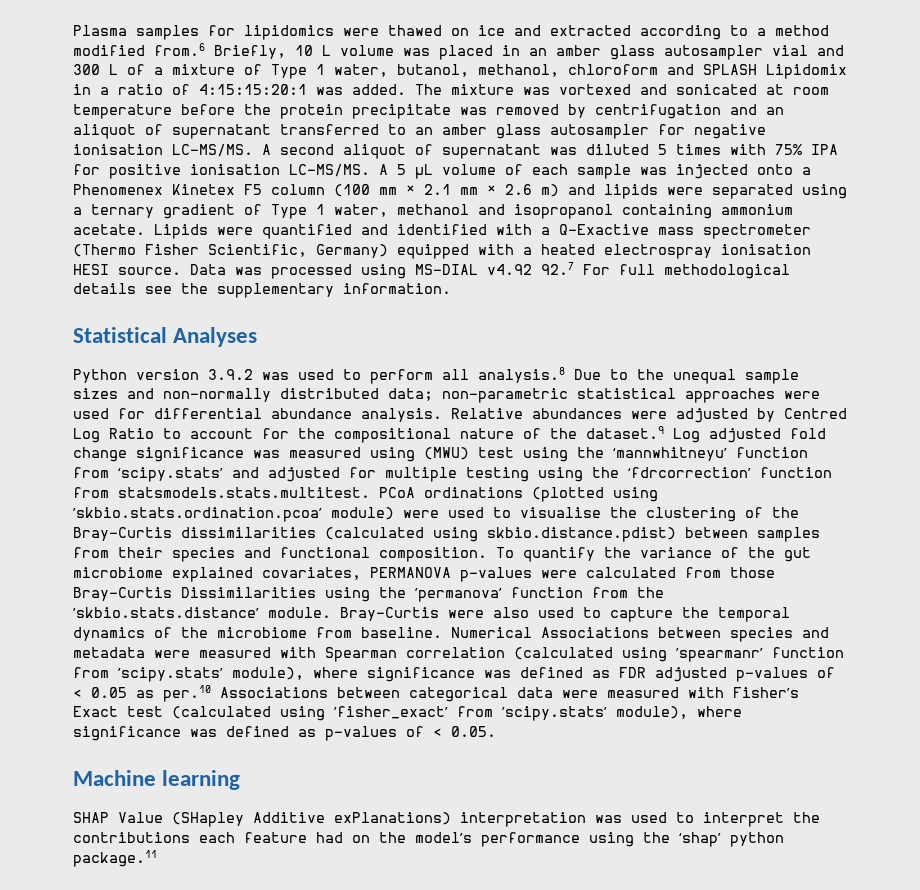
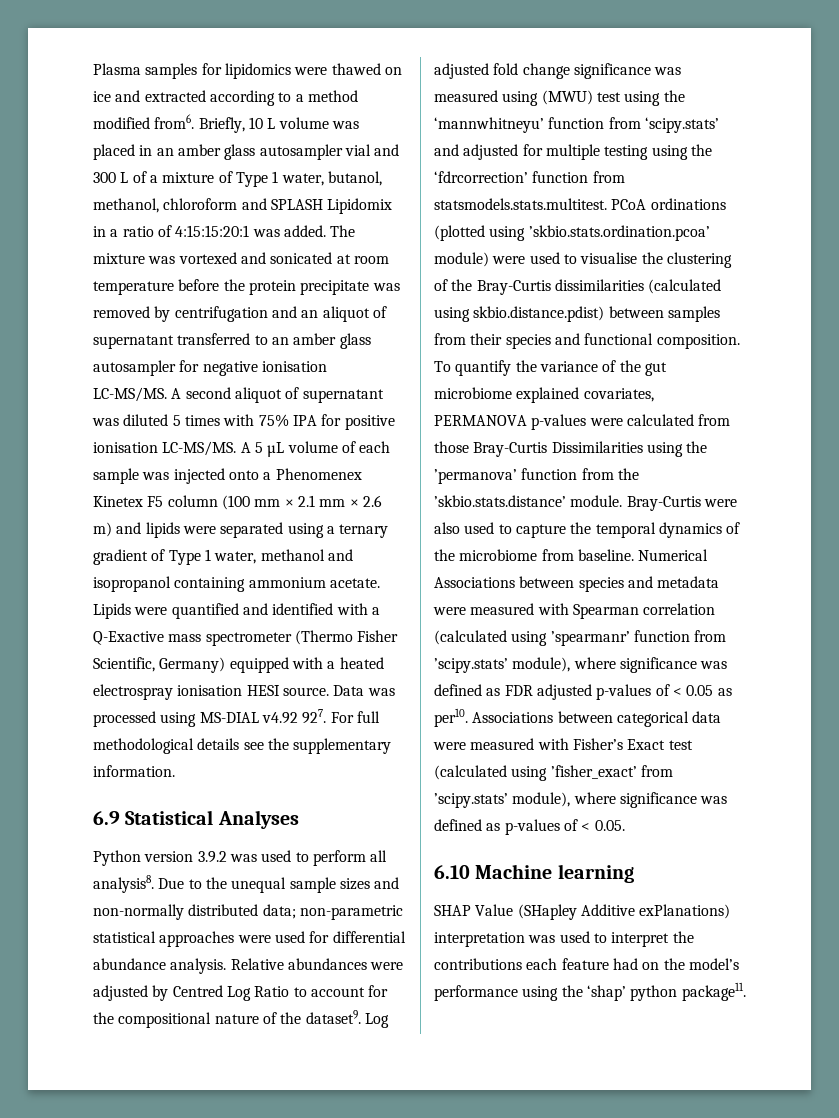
- Plasma samples for lipidomics were thawed on ice and extracted according to a method modified from.6 Briefly, 10 L volume was placed in an amber glass autosampler vial and 300 L of a mixture of Type 1 water, butanol, methanol, chloroform and SPLASH Lipidomix in a ratio of 4:15:15:20:1 was added.
+ Plasma samples for lipidomics were thawed on ice and extracted according to a method modified from6. Briefly, 10 L volume was placed in an amber glass autosampler vial and 300 L of a mixture of Type 1 water, butanol, methanol, chloroform and SPLASH Lipidomix in a ratio of 4:15:15:20:1 was added.
- Data was processed using MS-DIAL v4.92 92.7 For full methodological details see the supplementary information.
+ Data was processed using MS-DIAL v4.92 927. For full methodological details see the supplementary information.
- Statistical Analyses
+ 6.9 Statistical Analyses
- Python version 3.9.2 was used to perform all analysis.8 Due to the unequal sample sizes and non-normally distributed data; non-parametric statistical approaches were used for differential abundance analysis.
+ Python version 3.9.2 was used to perform all analysis8. Due to the unequal sample sizes and non-normally distributed data; non-parametric statistical approaches were used for differential abundance analysis.
- Relative abundances were adjusted by Centred Log Ratio to account for the compositional nature of the dataset.9 Log adjusted fold change significance was measured using (MWU) test using the ‘mannwhitneyu’ function from ‘scipy.stats’ and adjusted for multiple testing using the ‘fdrcorrection’ function from statsmodels.stats.multitest. PCoA ordinations (plotted using ’skbio.stats.ordination.pcoa’ module) were used to visualise the clustering of the Bray-Curtis dissimilarities (calculated using skbio.distance.pdist) between samples from their species and functional composition.
+ Relative abundances were adjusted by Centred Log Ratio to account for the compositional nature of the dataset9. Log adjusted fold change significance was measured using (MWU) test using the ‘mannwhitneyu’ function from ‘scipy.stats’ and adjusted for multiple testing using the ‘fdrcorrection’ function from statsmodels.stats.multitest. PCoA ordinations (plotted using ’skbio.stats.ordination.pcoa’ module) were used to visualise the clustering of the Bray-Curtis dissimilarities (calculated using skbio.distance.pdist) between samples from their species and functional composition.
- Numerical Associations between species and metadata were measured with Spearman correlation (calculated using ’spearmanr’ function from ’scipy.stats’ module), where significance was defined as FDR adjusted p-values of < 0.05 as per.10 Associations between categorical data were measured with Fisher’s Exact test (calculated using ’fisher_exact’ from ’scipy.stats’ module), where significance was defined as p-values of < 0.05.
+ Numerical Associations between species and metadata were measured with Spearman correlation (calculated using ’spearmanr’ function from ’scipy.stats’ module), where significance was defined as FDR adjusted p-values of < 0.05 as per10. Associations between categorical data were measured with Fisher’s Exact test (calculated using ’fisher_exact’ from ’scipy.stats’ module), where significance was defined as p-values of < 0.05.
- Machine learning
+ 6.10 Machine learning
- SHAP Value (SHapley Additive exPlanations) interpretation was used to interpret the contributions each feature had on the model’s performance using the ‘shap’ python package.11
+ SHAP Value (SHapley Additive exPlanations) interpretation was used to interpret the contributions each feature had on the model’s performance using the ‘shap’ python package11.

